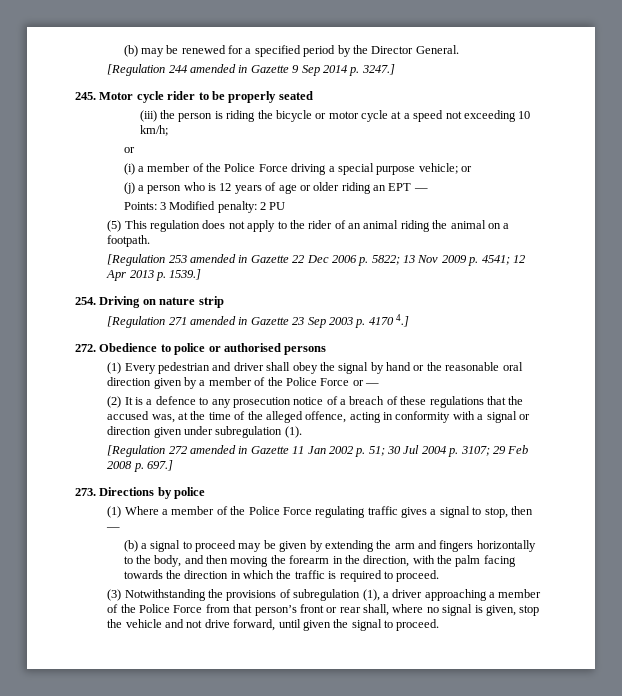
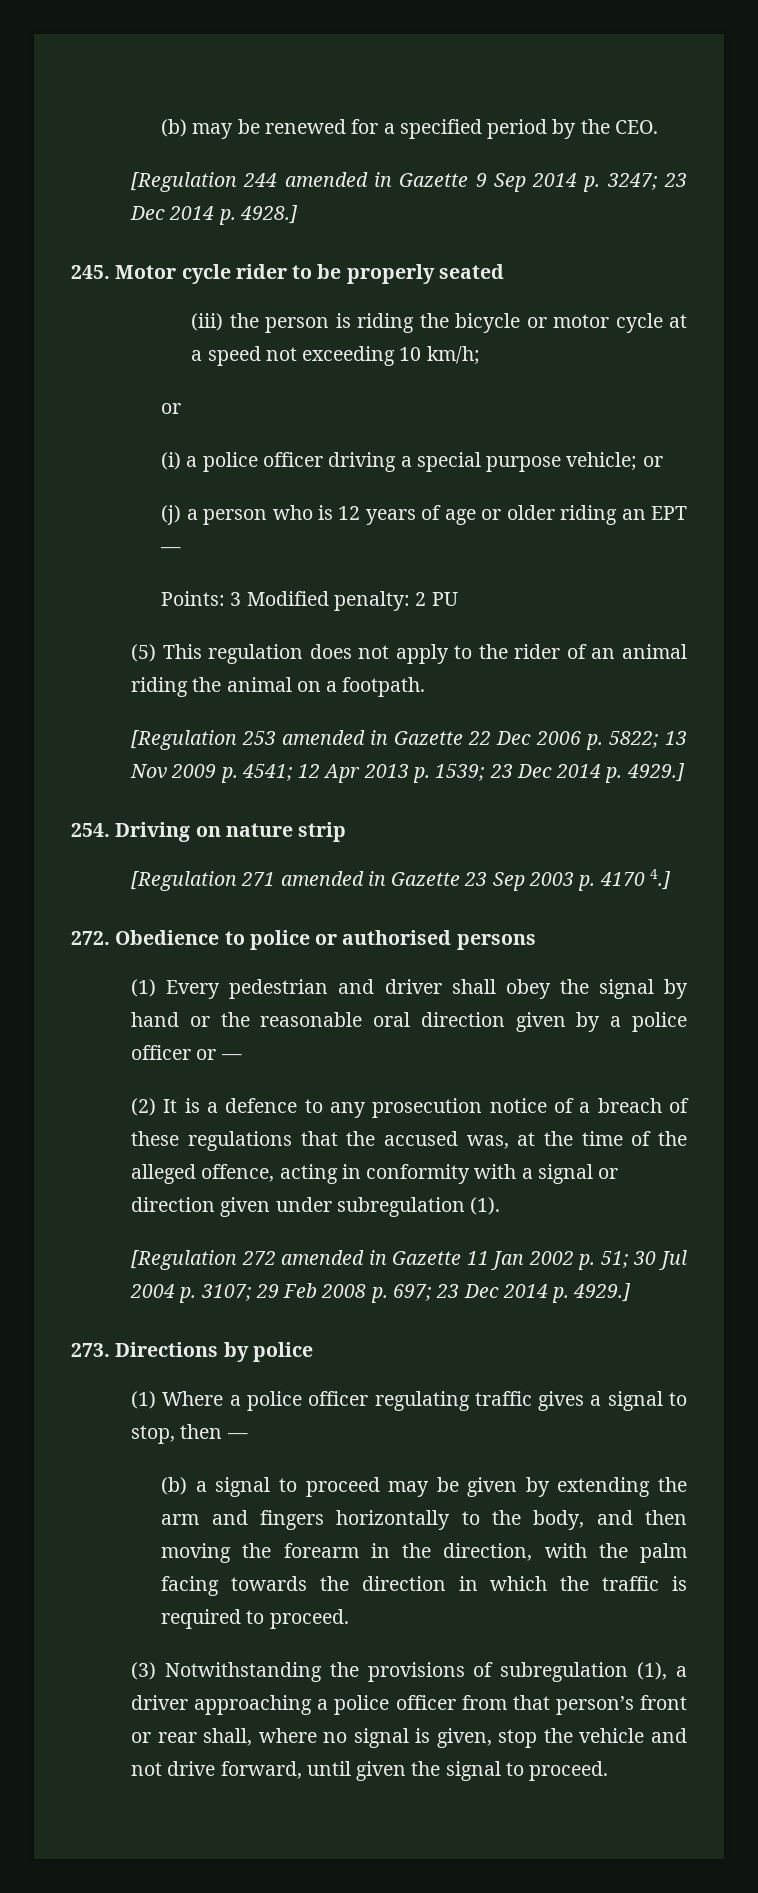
- (b) may be renewed for a specified period by the Director General.
+ (b) may be renewed for a specified period by the CEO.
- [Regulation 244 amended in Gazette 9 Sep 2014 p. 3247.]
+ [Regulation 244 amended in Gazette 9 Sep 2014 p. 3247; 23 Dec 2014 p. 4928.]
- (i) a member of the Police Force driving a special purpose vehicle; or
+ (i) a police officer driving a special purpose vehicle; or
- [Regulation 253 amended in Gazette 22 Dec 2006 p. 5822; 13 Nov 2009 p. 4541; 12 Apr 2013 p. 1539.]
+ [Regulation 253 amended in Gazette 22 Dec 2006 p. 5822; 13 Nov 2009 p. 4541; 12 Apr 2013 p. 1539; 23 Dec 2014 p. 4929.]
- (1) Every pedestrian and driver shall obey the signal by hand or the reasonable oral direction given by a member of the Police Force or —
+ (1) Every pedestrian and driver shall obey the signal by hand or the reasonable oral direction given by a police officer or —
- [Regulation 272 amended in Gazette 11 Jan 2002 p. 51; 30 Jul 2004 p. 3107; 29 Feb 2008 p. 697.]
+ [Regulation 272 amended in Gazette 11 Jan 2002 p. 51; 30 Jul 2004 p. 3107; 29 Feb 2008 p. 697; 23 Dec 2014 p. 4929.]
- (1) Where a member of the Police Force regulating traffic gives a signal to stop, then —
+ (1) Where a police officer regulating traffic gives a signal to stop, then —
- (3) Notwithstanding the provisions of subregulation (1), a driver approaching a member of the Police Force from that person’s front or rear shall, where no signal is given, stop the vehicle and not drive forward, until given the signal to proceed.
+ (3) Notwithstanding the provisions of subregulation (1), a driver approaching a police officer from that person’s front or rear shall, where no signal is given, stop the vehicle and not drive forward, until given the signal to proceed.

